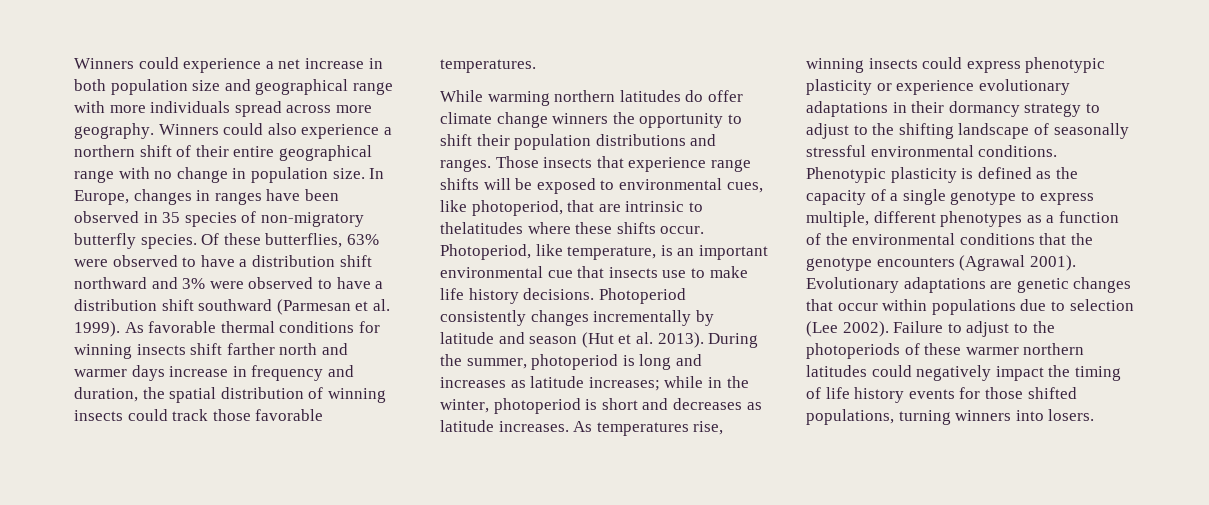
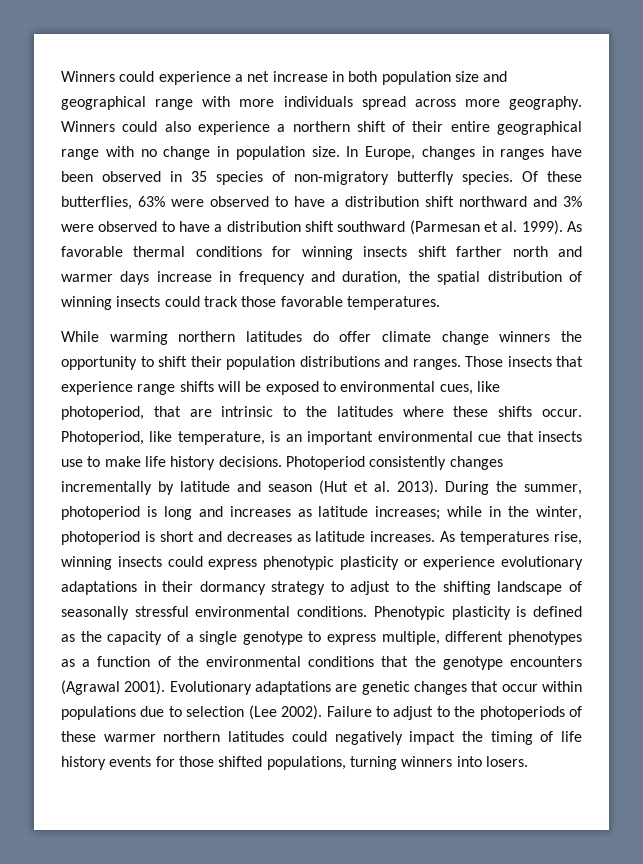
- Those insects that experience range shifts will be exposed to environmental cues, like photoperiod, that are intrinsic to thelatitudes where these shifts occur.
+ Those insects that experience range shifts will be exposed to environmental cues, like photoperiod, that are intrinsic to the latitudes where these shifts occur.

